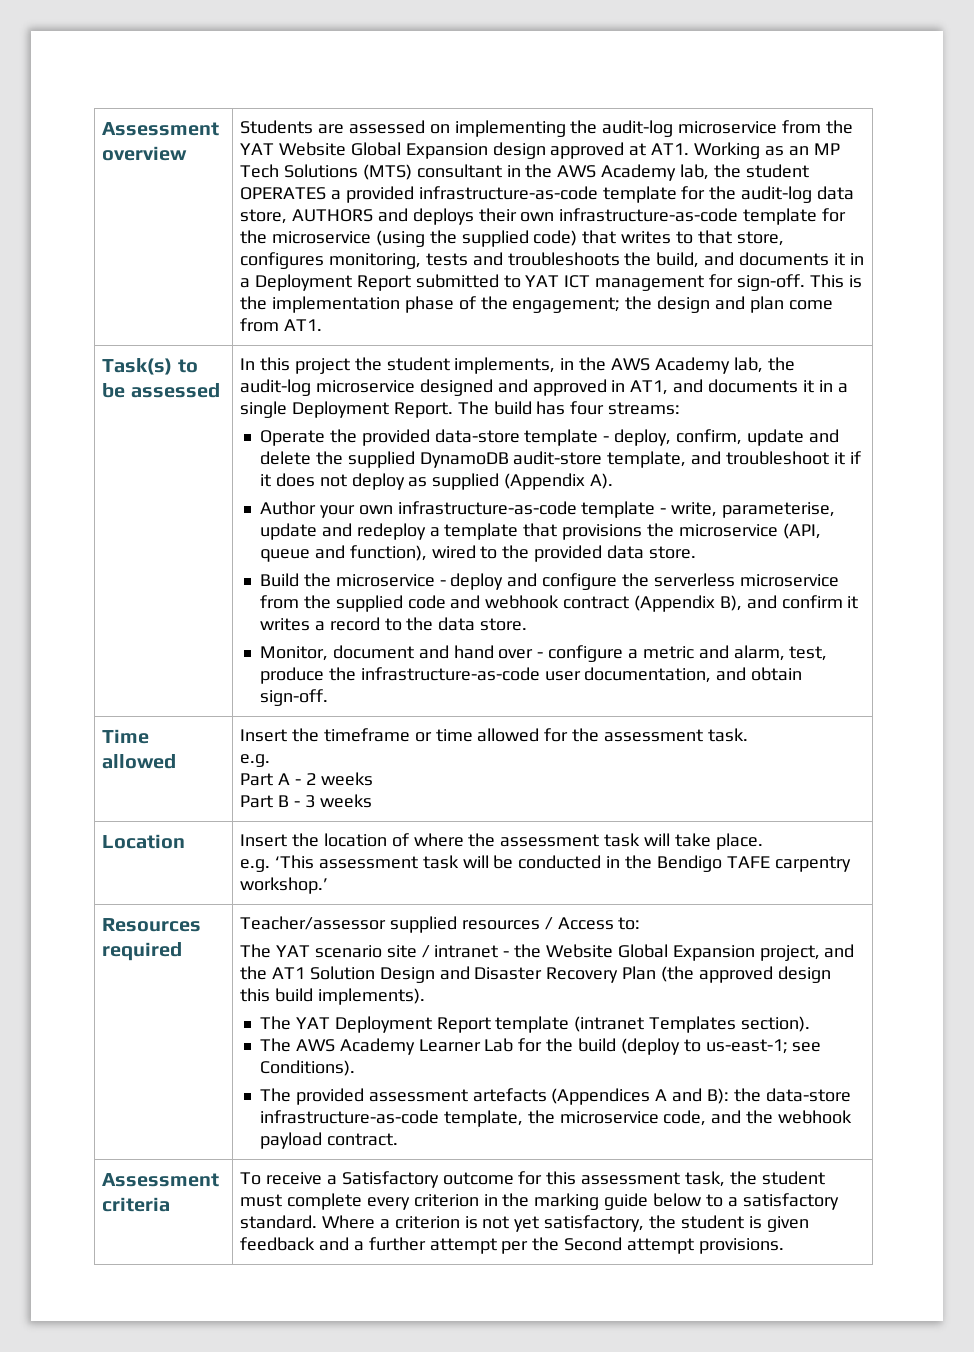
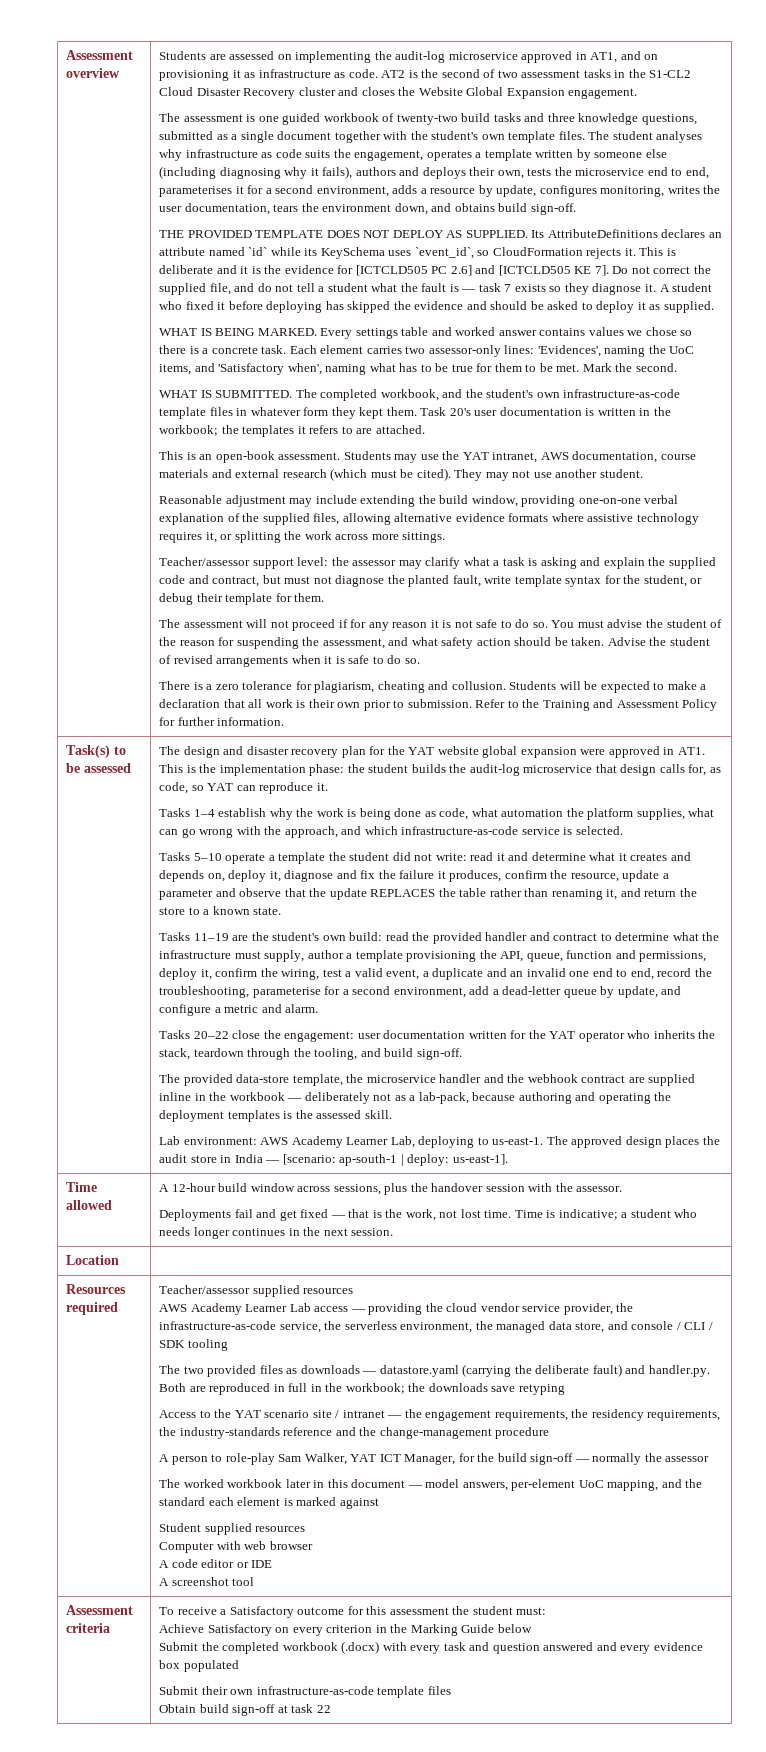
- Students are assessed on implementing the audit-log microservice from the YAT Website Global Expansion design approved at AT1. Working as an MP Tech Solutions (MTS) consultant in the AWS Academy lab, the student OPERATES a provided infrastructure-as-code template for the audit-log data store, AUTHORS and deploys their own infrastructure-as-code template for the microservice (using the supplied code) that writes to that store, configures monitoring, tests and troubleshoots the build, and documents it in a Deployment Report submitted to YAT ICT management for sign-off. This is the implementation phase of the engagement; the design and plan come from AT1.
- Task(s) to be assessed | In this project the student implements, in the AWS Academy lab, the audit-log microservice designed and approved in AT1, and documents it in a single Deployment Report. The build has four streams:
- Operate the provided data-store template - deploy, confirm, update and delete the supplied DynamoDB audit-store template, and troubleshoot it if it does not deploy as supplied (Appendix A).
- Author your own infrastructure-as-code template - write, parameterise, update and redeploy a template that provisions the microservice (API, queue and function), wired to the provided data store.
- Build the microservice - deploy and configure the serverless microservice from the supplied code and webhook contract (Appendix B), and confirm it writes a record to the data store.
- Monitor, document and hand over - configure a metric and alarm, test, produce the infrastructure-as-code user documentation, and obtain sign-off.
- Time allowed | Insert the timeframe or time allowed for the assessment task.
- e.g.
- Part A - 2 weeks
- Part B - 3 weeks
- Location | Insert the location of where the assessment task will take place.
- e.g. ‘This assessment task will be conducted in the Bendigo TAFE carpentry workshop.’
+ Students are assessed on implementing the audit-log microservice approved in AT1, and on provisioning it as infrastructure as code. AT2 is the second of two assessment tasks in the S1-CL2 Cloud Disaster Recovery cluster and closes the Website Global Expansion engagement.
+ The assessment is one guided workbook of twenty-two build tasks and three knowledge questions, submitted as a single document together with the student's own template files. The student analyses why infrastructure as code suits the engagement, operates a template written by someone else (including diagnosing why it fails), authors and deploys their own, tests the microservice end to end, parameterises it for a second environment, adds a resource by update, configures monitoring, writes the user documentation, tears the environment down, and obtains build sign-off.
+ THE PROVIDED TEMPLATE DOES NOT DEPLOY AS SUPPLIED. Its AttributeDefinitions declares an attribute named `id` while its KeySchema uses `event_id`, so CloudFormation rejects it. This is deliberate and it is the evidence for [ICTCLD505 PC 2.6] and [ICTCLD505 KE 7]. Do not correct the supplied file, and do not tell a student what the fault is — task 7 exists so they diagnose it. A student who fixed it before deploying has skipped the evidence and should be asked to deploy it as supplied.
+ WHAT IS BEING MARKED. Every settings table and worked answer contains values we chose so there is a concrete task. Each element carries two assessor-only lines: 'Evidences', naming the UoC items, and 'Satisfactory when', naming what has to be true for them to be met. Mark the second.
+ WHAT IS SUBMITTED. The completed workbook, and the student's own infrastructure-as-code template files in whatever form they kept them. Task 20's user documentation is written in the workbook; the templates it refers to are attached.
+ This is an open-book assessment. Students may use the YAT intranet, AWS documentation, course materials and external research (which must be cited). They may not use another student.
+ Reasonable adjustment may include extending the build window, providing one-on-one verbal explanation of the supplied files, allowing alternative evidence formats where assistive technology requires it, or splitting the work across more sittings.
+ Teacher/assessor support level: the assessor may clarify what a task is asking and explain the supplied code and contract, but must not diagnose the planted fault, write template syntax for the student, or debug their template for them.
+ The assessment will not proceed if for any reason it is not safe to do so. You must advise the student of the reason for suspending the assessment, and what safety action should be taken. Advise the student of revised arrangements when it is safe to do so.
+ There is a zero tolerance for plagiarism, cheating and collusion. Students will be expected to make a declaration that all work is their own prior to submission. Refer to the Training and Assessment Policy for further information.
+ Task(s) to be assessed | The design and disaster recovery plan for the YAT website global expansion were approved in AT1. This is the implementation phase: the student builds the audit-log microservice that design calls for, as code, so YAT can reproduce it.
+ Tasks 1–4 establish why the work is being done as code, what automation the platform supplies, what can go wrong with the approach, and which infrastructure-as-code service is selected.
+ Tasks 5–10 operate a template the student did not write: read it and determine what it creates and depends on, deploy it, diagnose and fix the failure it produces, confirm the resource, update a parameter and observe that the update REPLACES the table rather than renaming it, and return the store to a known state.
+ Tasks 11–19 are the student's own build: read the provided handler and contract to determine what the infrastructure must supply, author a template provisioning the API, queue, function and permissions, deploy it, confirm the wiring, test a valid event, a duplicate and an invalid one end to end, record the troubleshooting, parameterise for a second environment, add a dead-letter queue by update, and configure a metric and alarm.
+ Tasks 20–22 close the engagement: user documentation written for the YAT operator who inherits the stack, teardown through the tooling, and build sign-off.
+ The provided data-store template, the microservice handler and the webhook contract are supplied inline in the workbook — deliberately not as a lab-pack, because authoring and operating the deployment templates is the assessed skill.
+ Lab environment: AWS Academy Learner Lab, deploying to us-east-1. The approved design places the audit store in India — [scenario: ap-south-1 | deploy: us-east-1].
+ Time allowed | A 12-hour build window across sessions, plus the handover session with the assessor.
+ Deployments fail and get fixed — that is the work, not lost time. Time is indicative; a student who needs longer continues in the next session.
+ Location |
- Teacher/assessor supplied resources / Access to:
- The YAT scenario site / intranet - the Website Global Expansion project, and the AT1 Solution Design and Disaster Recovery Plan (the approved design this build implements).
- The YAT Deployment Report template (intranet Templates section).
- The AWS Academy Learner Lab for the build (deploy to us-east-1; see Conditions).
- The provided assessment artefacts (Appendices A and B): the data-store infrastructure-as-code template, the microservice code, and the webhook payload contract.
+ Teacher/assessor supplied resources
+ AWS Academy Learner Lab access — providing the cloud vendor service provider, the infrastructure-as-code service, the serverless environment, the managed data store, and console / CLI / SDK tooling
+ The two provided files as downloads — datastore.yaml (carrying the deliberate fault) and handler.py. Both are reproduced in full in the workbook; the downloads save retyping
+ Access to the YAT scenario site / intranet — the engagement requirements, the residency requirements, the industry-standards reference and the change-management procedure
+ A person to role-play Sam Walker, YAT ICT Manager, for the build sign-off — normally the assessor
+ The worked workbook later in this document — model answers, per-element UoC mapping, and the standard each element is marked against
+ Student supplied resources
+ Computer with web browser
+ A code editor or IDE
+ A screenshot tool
- To receive a Satisfactory outcome for this assessment task, the student must complete every criterion in the marking guide below to a satisfactory standard. Where a criterion is not yet satisfactory, the student is given feedback and a further attempt per the Second attempt provisions.
+ To receive a Satisfactory outcome for this assessment the student must:
+ Achieve Satisfactory on every criterion in the Marking Guide below
+ Submit the completed workbook (.docx) with every task and question answered and every evidence box populated
+ Submit their own infrastructure-as-code template files
+ Obtain build sign-off at task 22

